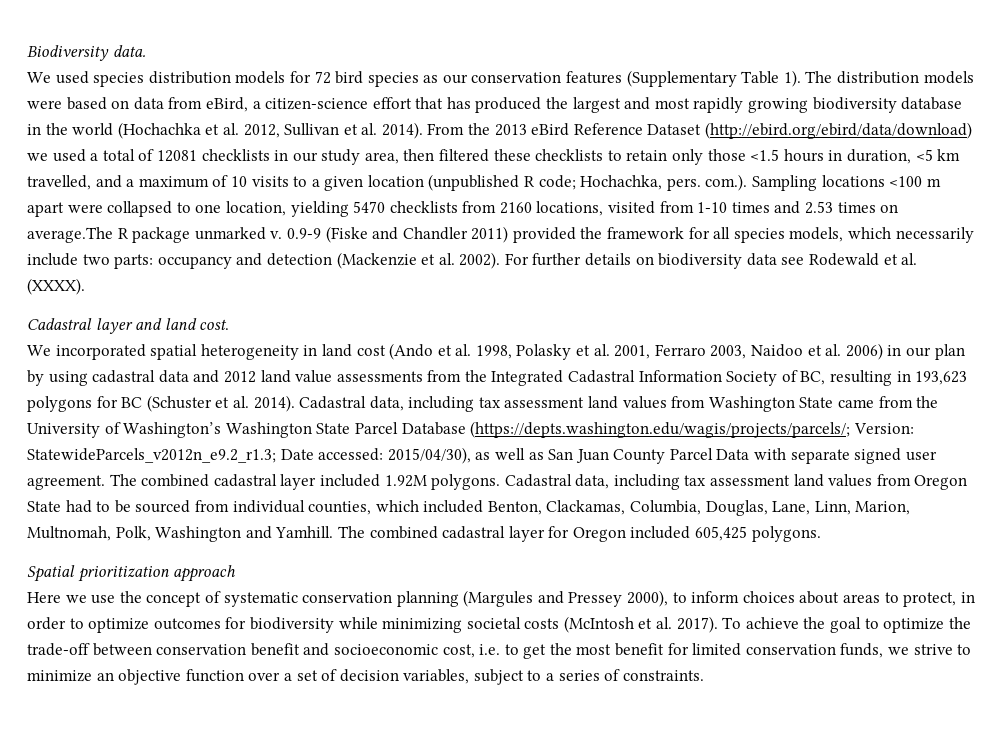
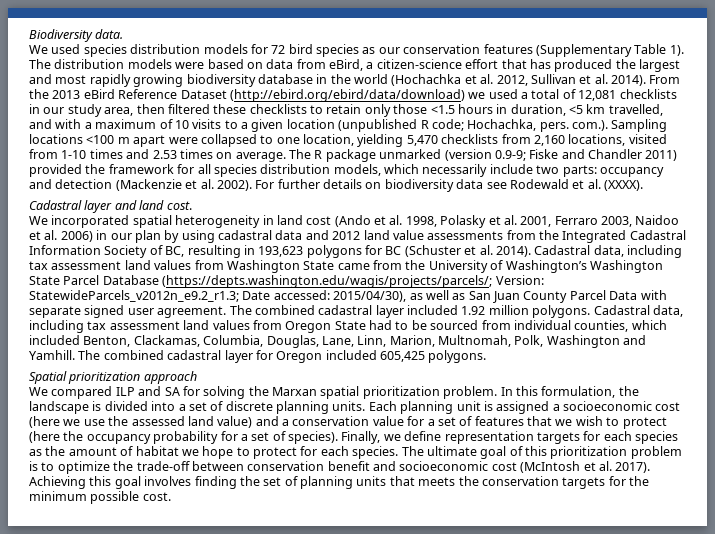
- From the 2013 eBird Reference Dataset (http://ebird.org/ebird/data/download) we used a total of 12081 checklists in our study area, then filtered these checklists to retain only those <1.5 hours in duration, <5 km travelled, and a maximum of 10 visits to a given location (unpublished R code;
+ From the 2013 eBird Reference Dataset (http://ebird.org/ebird/data/download) we used a total of 12,081 checklists in our study area, then filtered these checklists to retain only those <1.5 hours in duration, <5 km travelled, and with a maximum of 10 visits to a given location (unpublished R code;
- Hochachka, pers. com.). Sampling locations <100 m apart were collapsed to one location, yielding 5470 checklists from 2160 locations, visited from 1-10 times and 2.53 times on average.The R package unmarked v. 0.9-9 (Fiske and Chandler 2011) provided the framework for all species models, which necessarily include two parts:
+ Hochachka, pers. com.). Sampling locations <100 m apart were collapsed to one location, yielding 5,470 checklists from 2,160 locations, visited from 1-10 times and 2.53 times on average. The R package unmarked (version 0.9-9; Fiske and Chandler 2011) provided the framework for all species distribution models, which necessarily include two parts:
- The combined cadastral layer included 1.92M polygons.
+ The combined cadastral layer included 1.92 million polygons.
- Here we use the concept of systematic conservation planning (Margules and Pressey 2000), to inform choices about areas to protect, in order to optimize outcomes for biodiversity while minimizing societal costs (McIntosh et al. 2017). To achieve the goal to optimize the trade-off between conservation benefit and socioeconomic cost, i.e. to get the most benefit for limited conservation funds, we strive to minimize an objective function over a set of decision variables, subject to a series of constraints.
+ We compared ILP and SA for solving the Marxan spatial prioritization problem. In this formulation, the landscape is divided into a set of discrete planning units. Each planning unit is assigned a socioeconomic cost (here we use the assessed land value) and a conservation value for a set of features that we wish to protect (here the occupancy probability for a set of species). Finally, we define representation targets for each species as the amount of habitat we hope to protect for each species. The ultimate goal of this prioritization problem is to optimize the trade-off between conservation benefit and socioeconomic cost (McIntosh et al. 2017). Achieving this goal involves finding the set of planning units that meets the conservation targets for the minimum possible cost.

